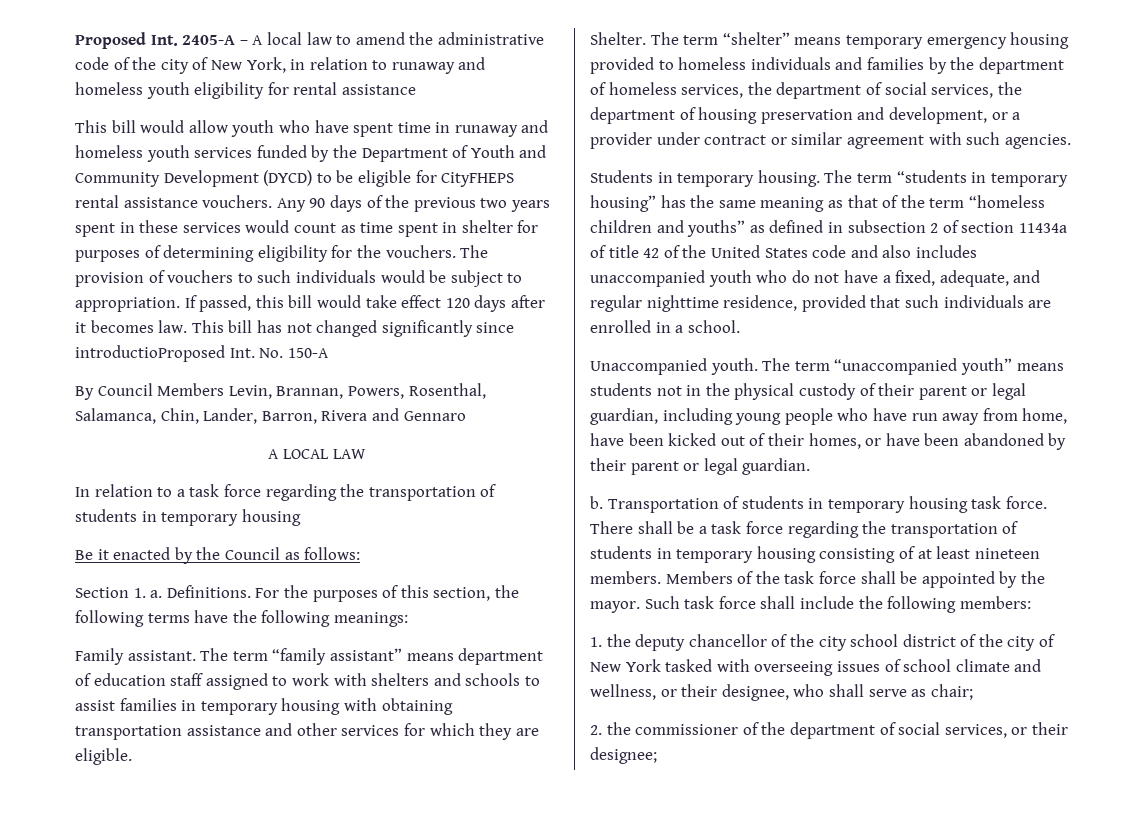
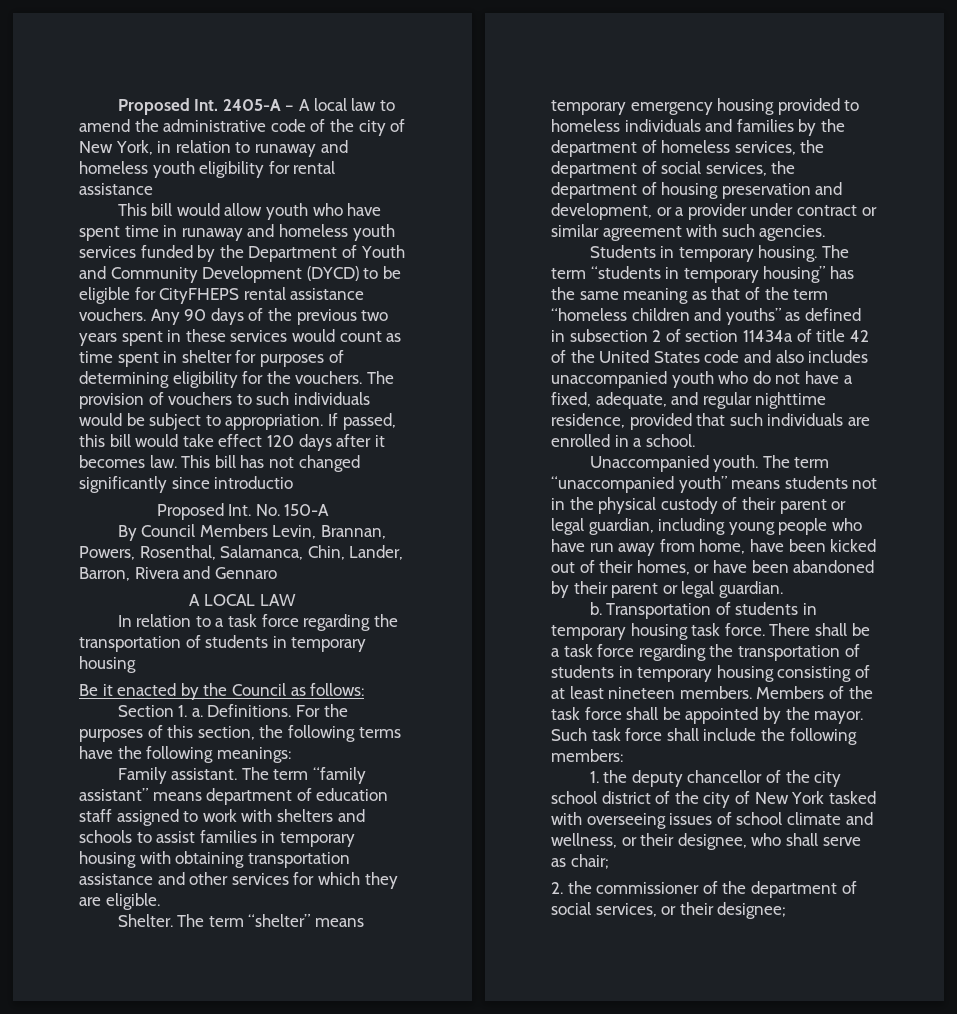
- This bill has not changed significantly since introductioProposed Int. No. 150-A
+ This bill has not changed significantly since introductio
+ Proposed Int. No. 150-A

